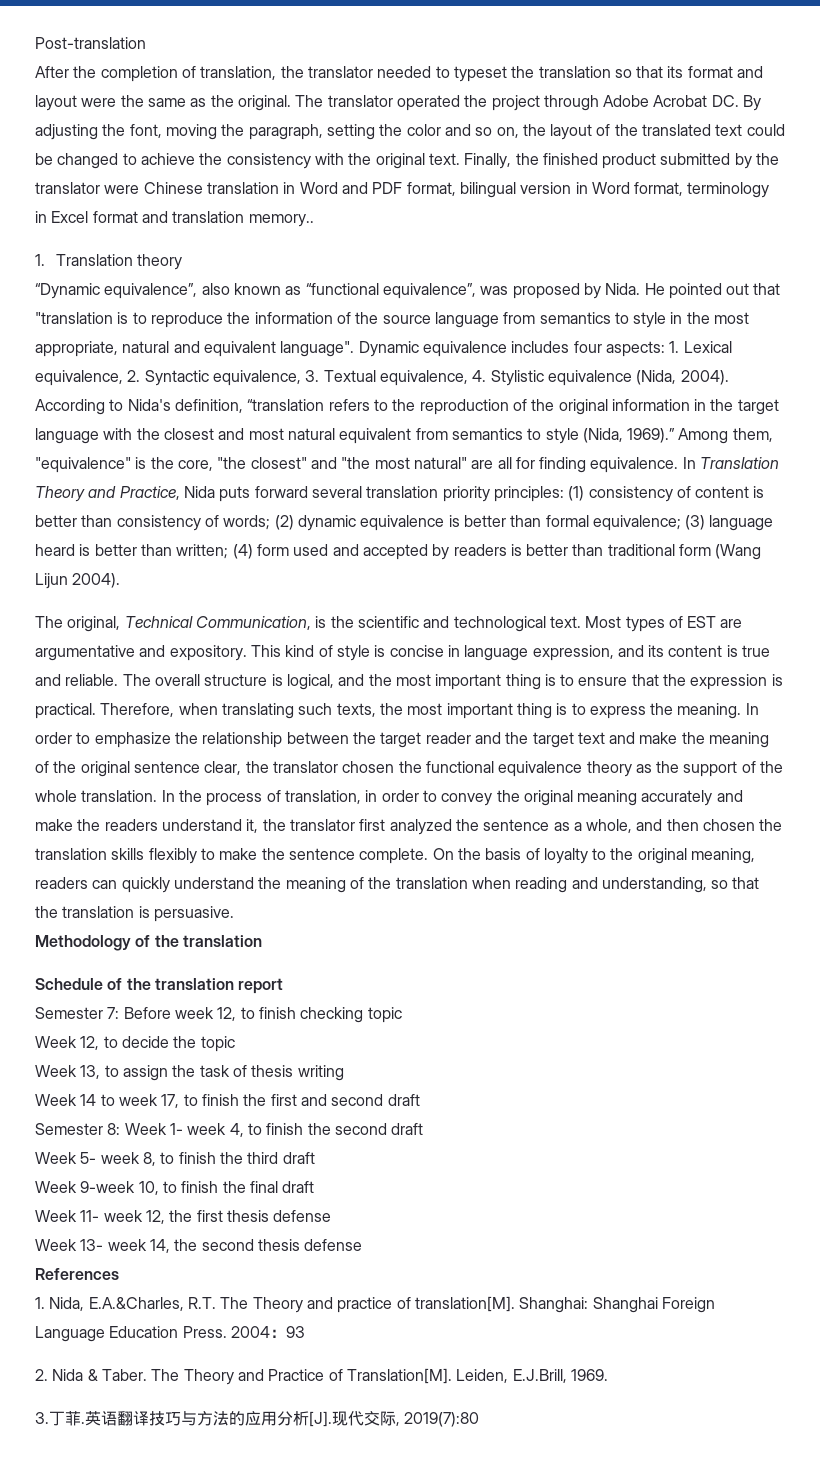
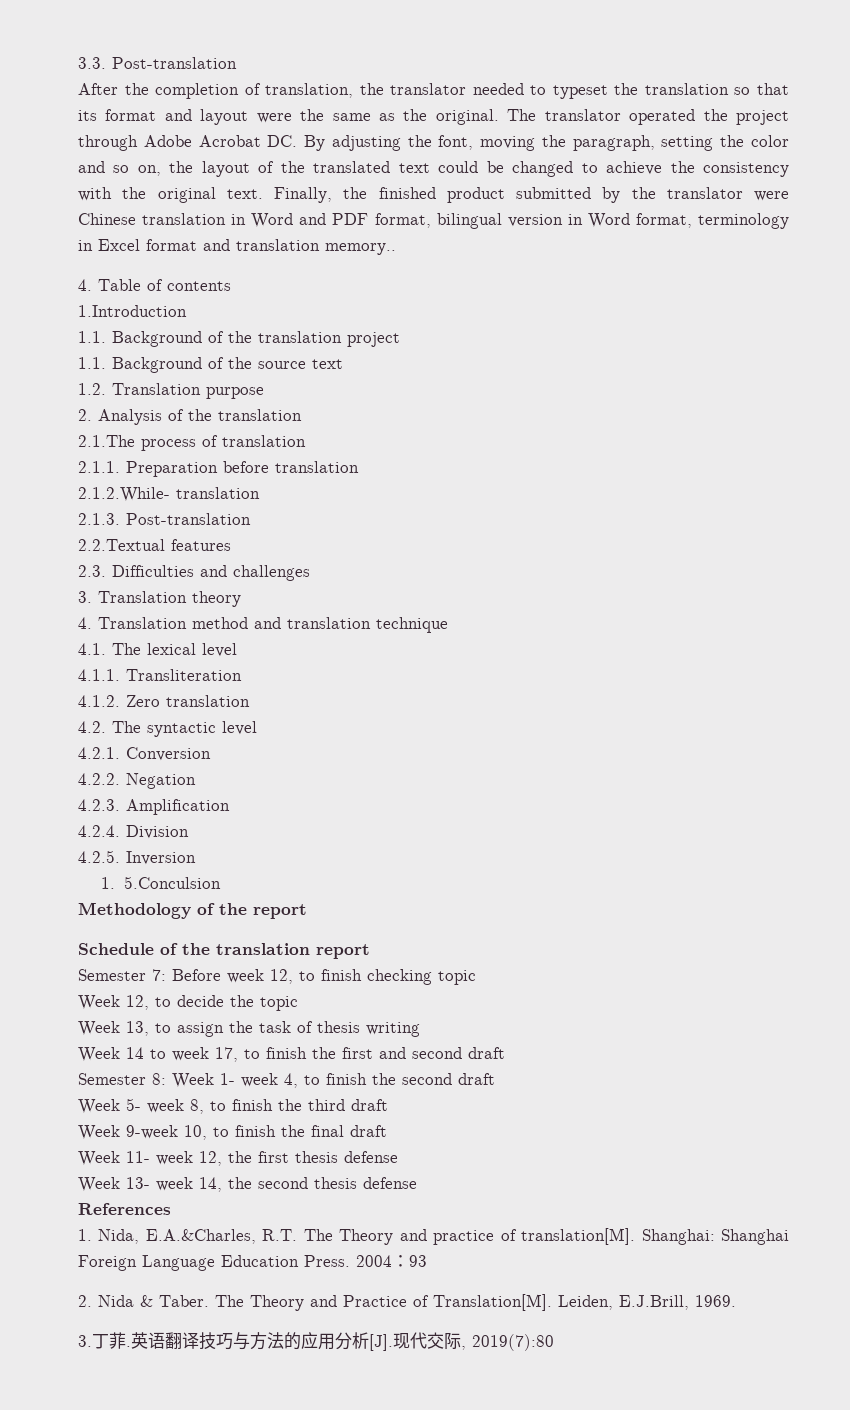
- Post-translation
+ 3.3. Post-translation
- 1. Translation theory
- “Dynamic equivalence”, also known as “functional equivalence”, was proposed by Nida. He pointed out that "translation is to reproduce the information of the source language from semantics to style in the most appropriate, natural and equivalent language". Dynamic equivalence includes four aspects: 1. Lexical equivalence, 2. Syntactic equivalence, 3. Textual equivalence, 4. Stylistic equivalence (Nida, 2004). According to Nida's definition, “translation refers to the reproduction of the original information in the target language with the closest and most natural equivalent from semantics to style (Nida, 1969).” Among them, "equivalence" is the core, "the closest" and "the most natural" are all for finding equivalence. In Translation Theory and Practice, Nida puts forward several translation priority principles: (1) consistency of content is better than consistency of words; (2) dynamic equivalence is better than formal equivalence; (3) language heard is better than written; (4) form used and accepted by readers is better than traditional form (Wang Lijun 2004).
- The original, Technical Communication, is the scientific and technological text. Most types of EST are argumentative and expository. This kind of style is concise in language expression, and its content is true and reliable. The overall structure is logical, and the most important thing is to ensure that the expression is practical. Therefore, when translating such texts, the most important thing is to express the meaning. In order to emphasize the relationship between the target reader and the target text and make the meaning of the original sentence clear, the translator chosen the functional equivalence theory as the support of the whole translation. In the process of translation, in order to convey the original meaning accurately and make the readers understand it, the translator first analyzed the sentence as a whole, and then chosen the translation skills flexibly to make the sentence complete. On the basis of loyalty to the original meaning, readers can quickly understand the meaning of the translation when reading and understanding, so that the translation is persuasive.
+ 4. Table of contents
+ 1.Introduction
+ 1.1. Background of the translation project
+ 1.1. Background of the source text
+ 1.2. Translation purpose
+ 2. Analysis of the translation
+ 2.1.The process of translation
+ 2.1.1. Preparation before translation
+ 2.1.2.While- translation
+ 2.1.3. Post-translation
+ 2.2.Textual features
+ 2.3. Difficulties and challenges
+ 3. Translation theory
+ 4. Translation method and translation technique
+ 4.1. The lexical level
+ 4.1.1. Transliteration
+ 4.1.2. Zero translation
+ 4.2. The syntactic level
+ 4.2.1. Conversion
+ 4.2.2. Negation
+ 4.2.3. Amplification
+ 4.2.4. Division
+ 4.2.5. Inversion
+ 1. 5.Conculsion
- Methodology of the translation
+ Methodology of the report

